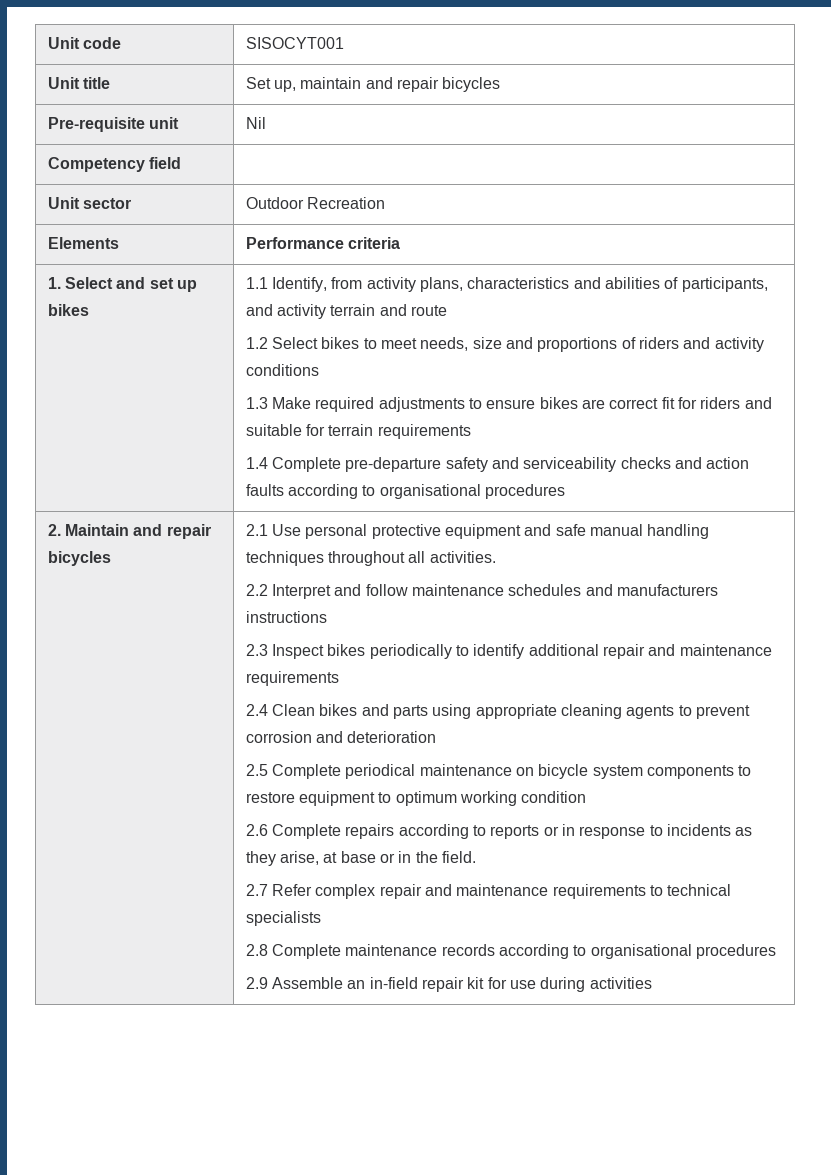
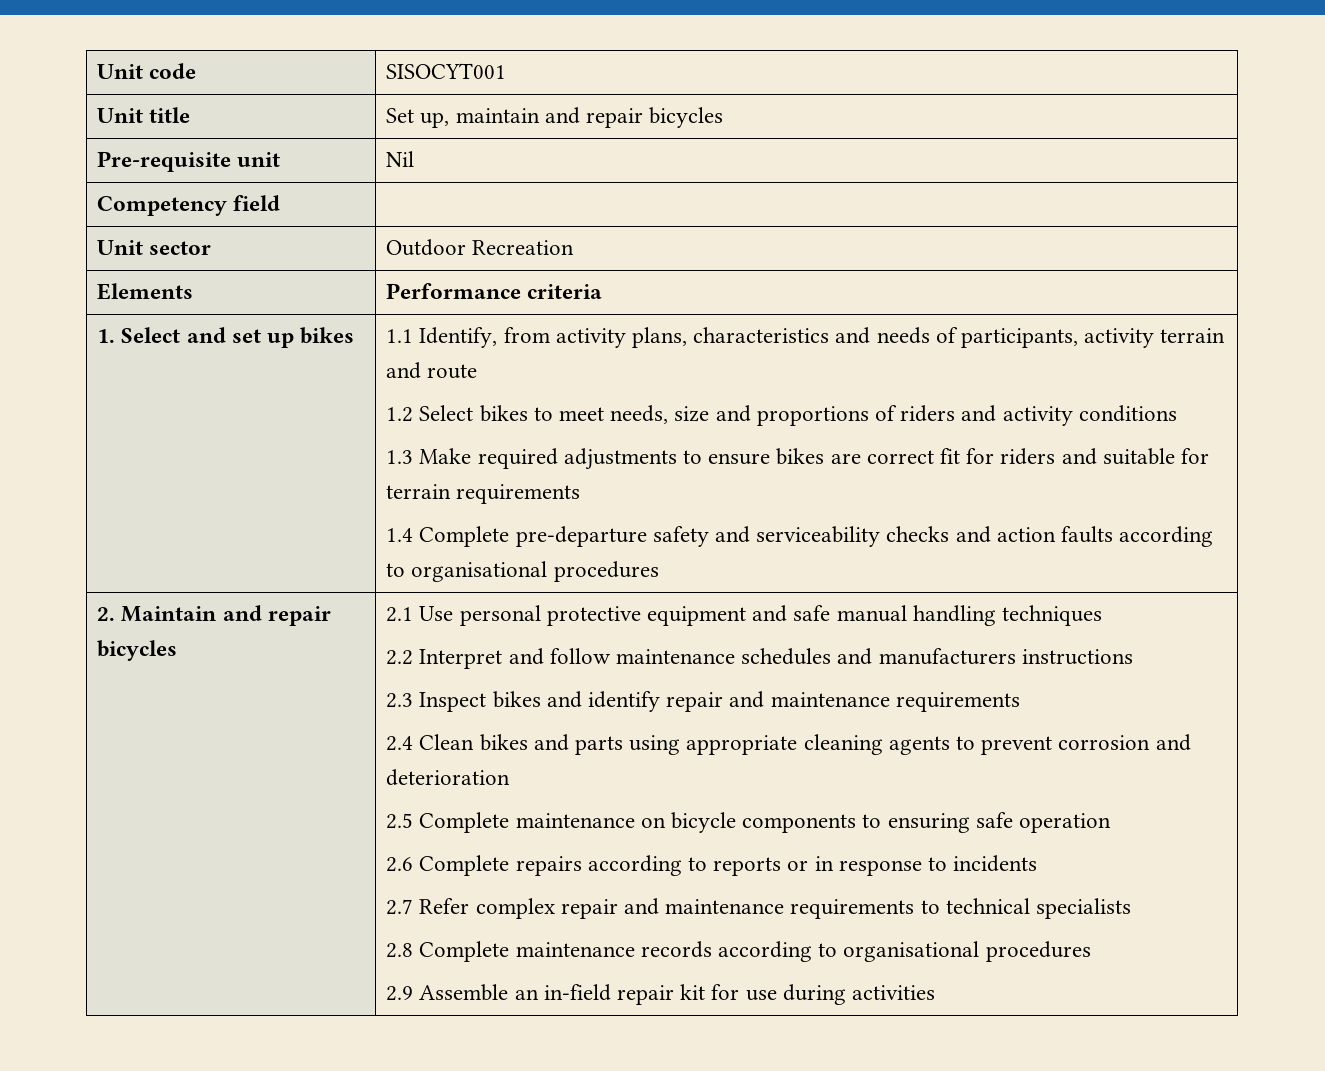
- 1.1 Identify, from activity plans, characteristics and abilities of participants, and activity terrain and route
+ 1.1 Identify, from activity plans, characteristics and needs of participants, activity terrain and route
- 2.1 Use personal protective equipment and safe manual handling techniques throughout all activities.
+ 2.1 Use personal protective equipment and safe manual handling techniques
- 2.3 Inspect bikes periodically to identify additional repair and maintenance requirements
+ 2.3 Inspect bikes and identify repair and maintenance requirements
- 2.5 Complete periodical maintenance on bicycle system components to restore equipment to optimum working condition
+ 2.5 Complete maintenance on bicycle components to ensuring safe operation
- 2.6 Complete repairs according to reports or in response to incidents as they arise, at base or in the field.
+ 2.6 Complete repairs according to reports or in response to incidents

